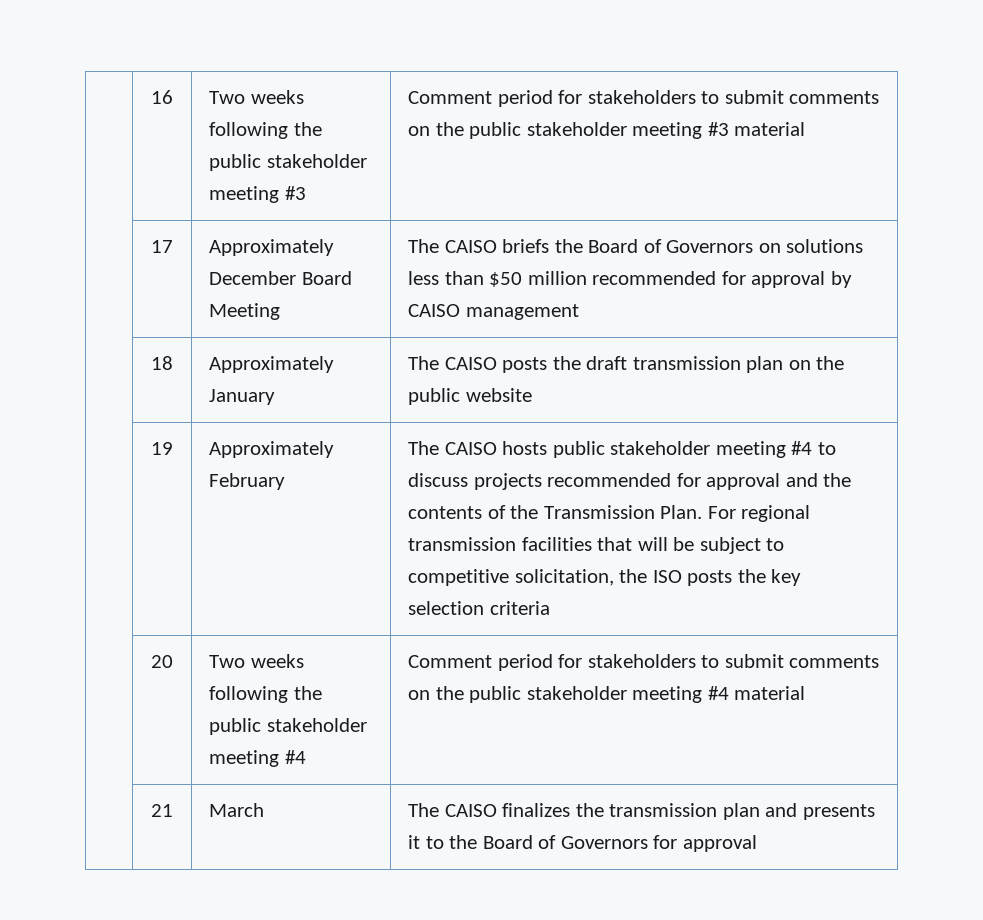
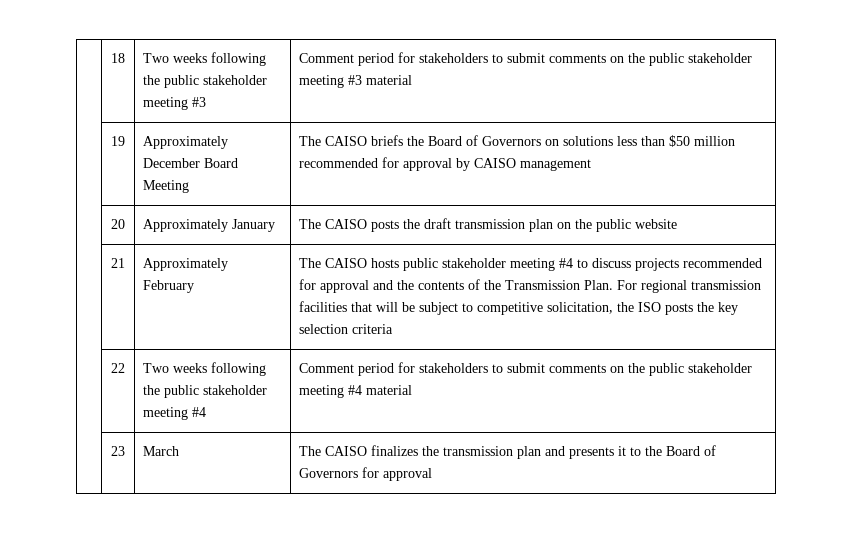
- | 16 | Two weeks following the public stakeholder meeting #3 | Comment period for stakeholders to submit comments on the public stakeholder meeting #3 material
+ | 18 | Two weeks following the public stakeholder meeting #3 | Comment period for stakeholders to submit comments on the public stakeholder meeting #3 material
- | 17 | Approximately December Board Meeting | The CAISO briefs the Board of Governors on solutions less than $50 million recommended for approval by CAISO management
+ | 19 | Approximately December Board Meeting | The CAISO briefs the Board of Governors on solutions less than $50 million recommended for approval by CAISO management
- | 18 | Approximately January | The CAISO posts the draft transmission plan on the public website
+ | 20 | Approximately January | The CAISO posts the draft transmission plan on the public website
- 19
+ 21
- | 20 | Two weeks following the public stakeholder meeting #4 | Comment period for stakeholders to submit comments on the public stakeholder meeting #4 material
+ | 22 | Two weeks following the public stakeholder meeting #4 | Comment period for stakeholders to submit comments on the public stakeholder meeting #4 material
- | 21 | March | The CAISO finalizes the transmission plan and presents it to the Board of Governors for approval
+ | 23 | March | The CAISO finalizes the transmission plan and presents it to the Board of Governors for approval

